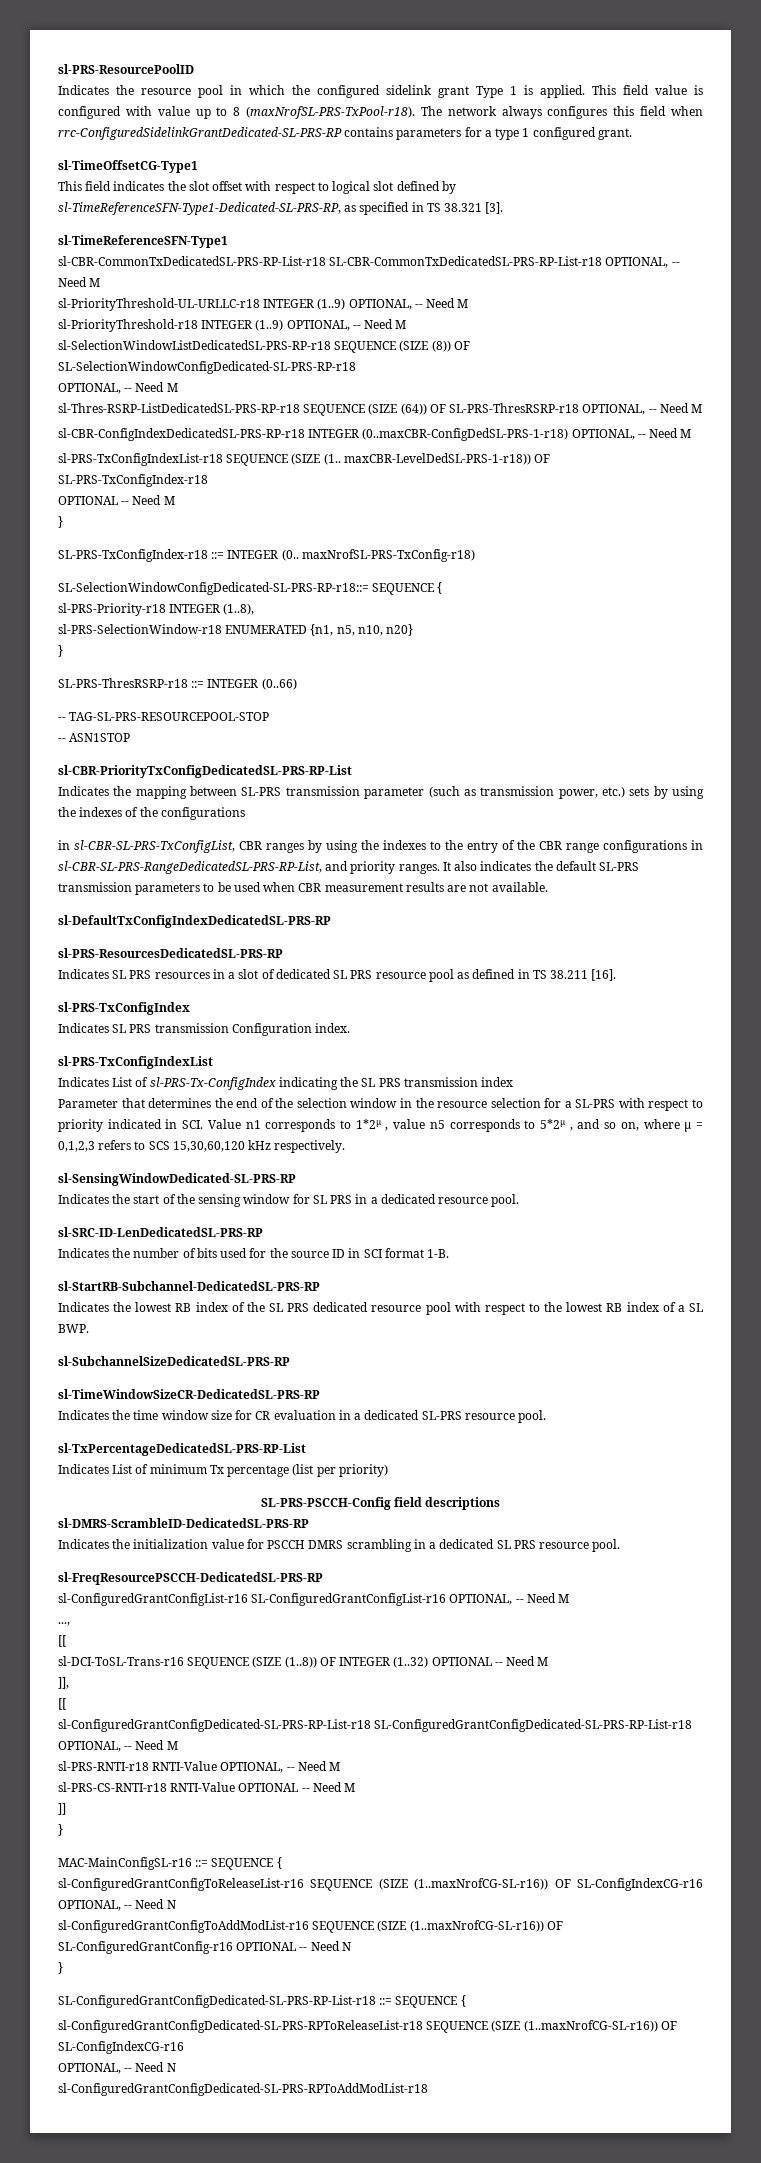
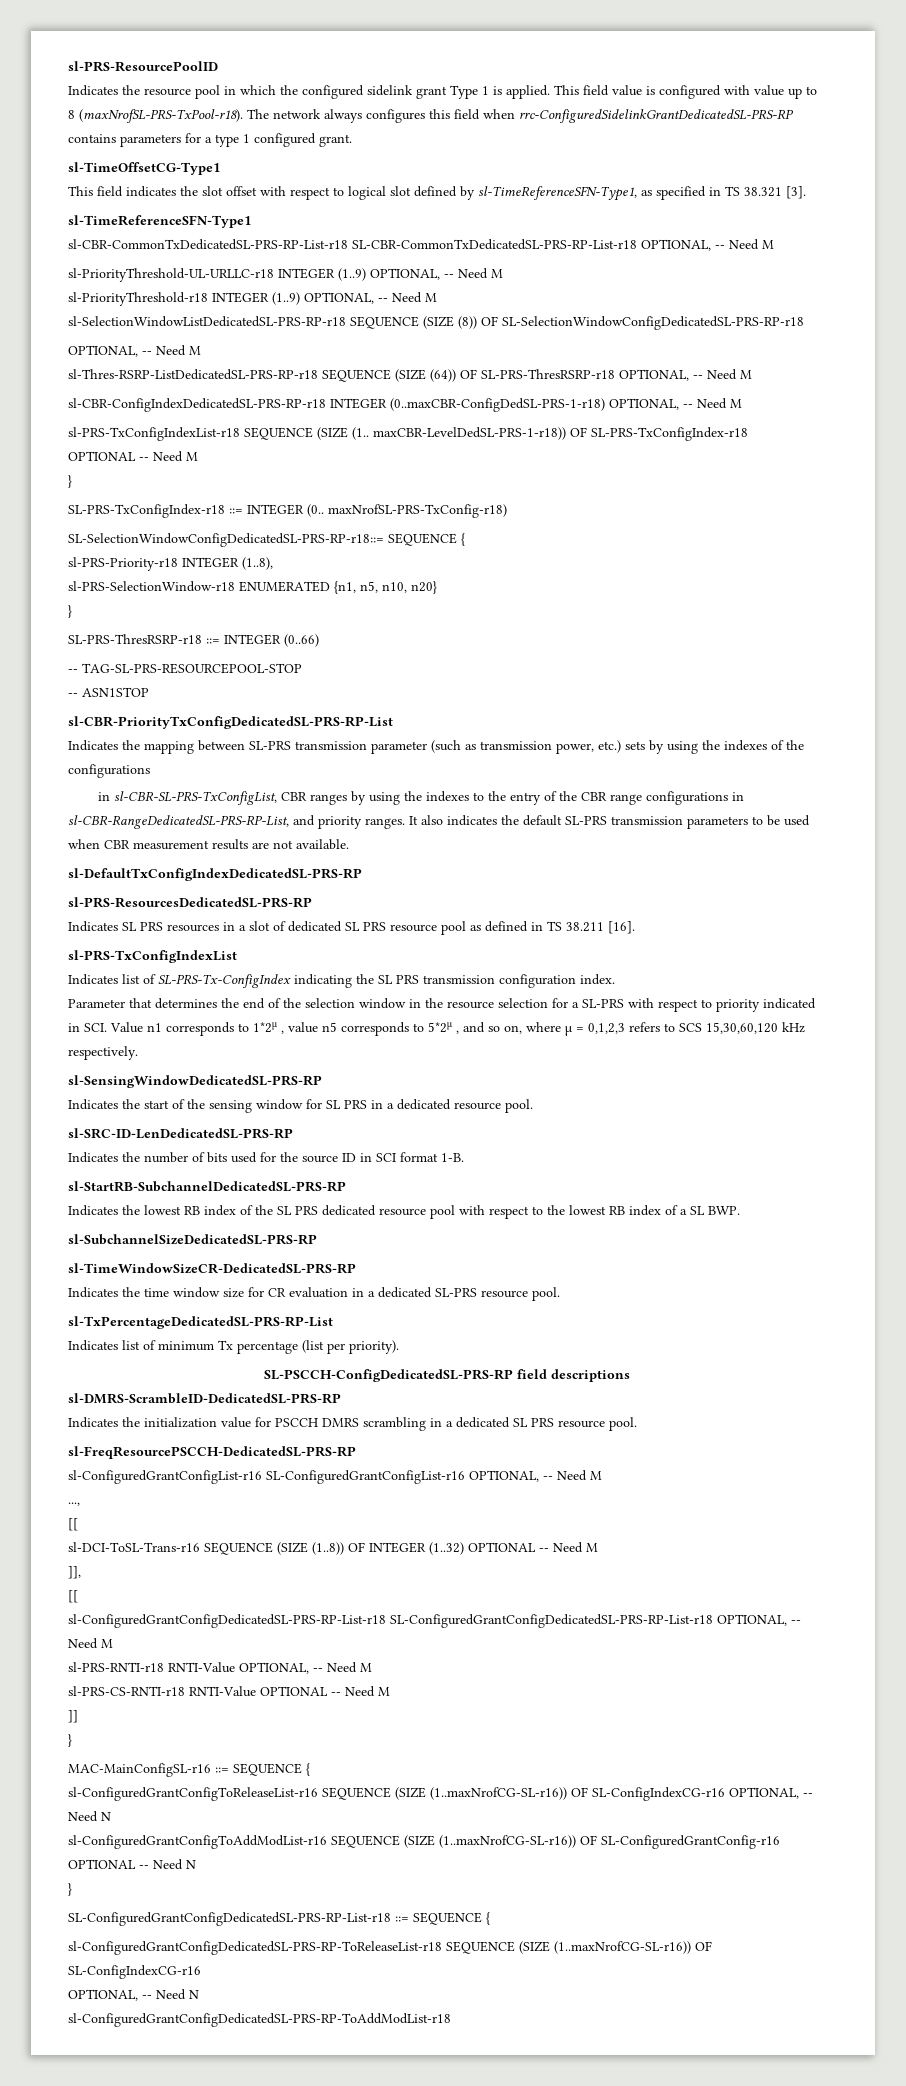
- The network always configures this field when rrc-ConfiguredSidelinkGrantDedicated-SL-PRS-RP contains parameters for a type 1 configured grant.
+ The network always configures this field when rrc-ConfiguredSidelinkGrantDedicatedSL-PRS-RP contains parameters for a type 1 configured grant.
- This field indicates the slot offset with respect to logical slot defined by sl-TimeReferenceSFN-Type1-Dedicated-SL-PRS-RP, as specified in TS 38.321 [3].
+ This field indicates the slot offset with respect to logical slot defined by sl-TimeReferenceSFN-Type1, as specified in TS 38.321 [3].
- sl-SelectionWindowListDedicatedSL-PRS-RP-r18 SEQUENCE (SIZE (8)) OF SL-SelectionWindowConfigDedicated-SL-PRS-RP-r18
+ sl-SelectionWindowListDedicatedSL-PRS-RP-r18 SEQUENCE (SIZE (8)) OF SL-SelectionWindowConfigDedicatedSL-PRS-RP-r18
- SL-SelectionWindowConfigDedicated-SL-PRS-RP-r18::= SEQUENCE {
+ SL-SelectionWindowConfigDedicatedSL-PRS-RP-r18::= SEQUENCE {
- in sl-CBR-SL-PRS-TxConfigList, CBR ranges by using the indexes to the entry of the CBR range configurations in sl-CBR-SL-PRS-RangeDedicatedSL-PRS-RP-List, and priority ranges.
+ in sl-CBR-SL-PRS-TxConfigList, CBR ranges by using the indexes to the entry of the CBR range configurations in sl-CBR-RangeDedicatedSL-PRS-RP-List, and priority ranges.
- sl-PRS-TxConfigIndex
- Indicates SL PRS transmission Configuration index.
- Indicates List of sl-PRS-Tx-ConfigIndex indicating the SL PRS transmission index
+ Indicates list of SL-PRS-Tx-ConfigIndex indicating the SL PRS transmission configuration index.
- sl-SensingWindowDedicated-SL-PRS-RP
+ sl-SensingWindowDedicatedSL-PRS-RP
- sl-StartRB-Subchannel-DedicatedSL-PRS-RP
+ sl-StartRB-SubchannelDedicatedSL-PRS-RP
- Indicates List of minimum Tx percentage (list per priority)
- SL-PRS-PSCCH-Config field descriptions
+ Indicates list of minimum Tx percentage (list per priority).
+ SL-PSCCH-ConfigDedicatedSL-PRS-RP field descriptions
- sl-ConfiguredGrantConfigDedicated-SL-PRS-RP-List-r18 SL-ConfiguredGrantConfigDedicated-SL-PRS-RP-List-r18 OPTIONAL, -- Need M
+ sl-ConfiguredGrantConfigDedicatedSL-PRS-RP-List-r18 SL-ConfiguredGrantConfigDedicatedSL-PRS-RP-List-r18 OPTIONAL, -- Need M
- SL-ConfiguredGrantConfigDedicated-SL-PRS-RP-List-r18 ::= SEQUENCE {
- sl-ConfiguredGrantConfigDedicated-SL-PRS-RPToReleaseList-r18 SEQUENCE (SIZE (1..maxNrofCG-SL-r16)) OF SL-ConfigIndexCG-r16
+ SL-ConfiguredGrantConfigDedicatedSL-PRS-RP-List-r18 ::= SEQUENCE {
+ sl-ConfiguredGrantConfigDedicatedSL-PRS-RP-ToReleaseList-r18 SEQUENCE (SIZE (1..maxNrofCG-SL-r16)) OF SL-ConfigIndexCG-r16
- sl-ConfiguredGrantConfigDedicated-SL-PRS-RPToAddModList-r18
+ sl-ConfiguredGrantConfigDedicatedSL-PRS-RP-ToAddModList-r18

